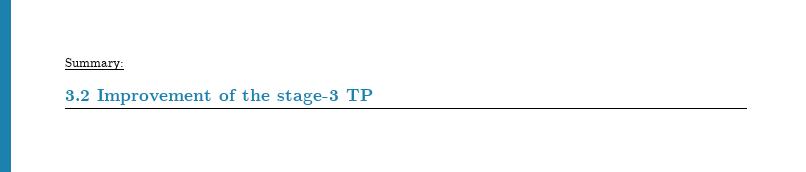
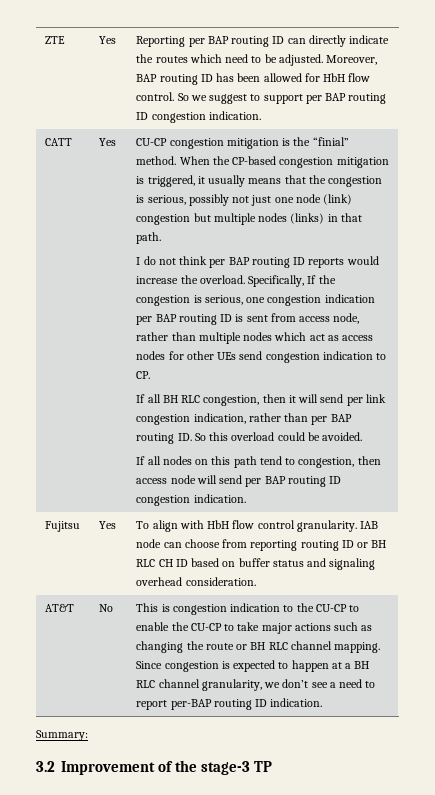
+ ZTE | Yes | Reporting per BAP routing ID can directly indicate the routes which need to be adjusted. Moreover, BAP routing ID has been allowed for HbH flow control. So we suggest to support per BAP routing ID congestion indication.
+ CATT | Yes | CU-CP congestion mitigation is the “finial” method. When the CP-based congestion mitigation is triggered, it usually means that the congestion is serious, possibly not just one node (link) congestion but multiple nodes (links) in that path.
+ I do not think per BAP routing ID reports would increase the overload. Specifically, If the congestion is serious, one congestion indication per BAP routing ID is sent from access node, rather than multiple nodes which act as access nodes for other UEs send congestion indication to CP.
+ If all BH RLC congestion, then it will send per link congestion indication, rather than per BAP routing ID. So this overload could be avoided.
+ If all nodes on this path tend to congestion, then access node will send per BAP routing ID congestion indication.
+ Fujitsu | Yes | To align with HbH flow control granularity. IAB node can choose from reporting routing ID or BH RLC CH ID based on buffer status and signaling overhead consideration.
+ AT&T | No | This is congestion indication to the CU-CP to enable the CU-CP to take major actions such as changing the route or BH RLC channel mapping. Since congestion is expected to happen at a BH RLC channel granularity, we don’t see a need to report per-BAP routing ID indication.

